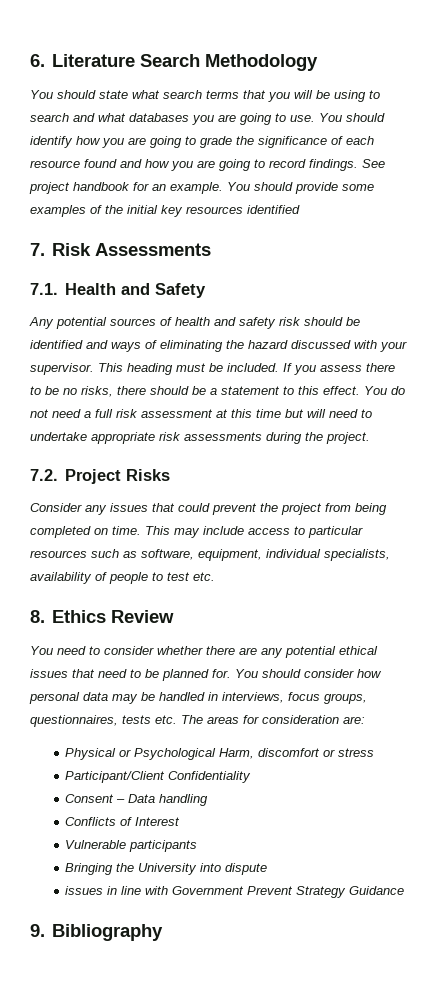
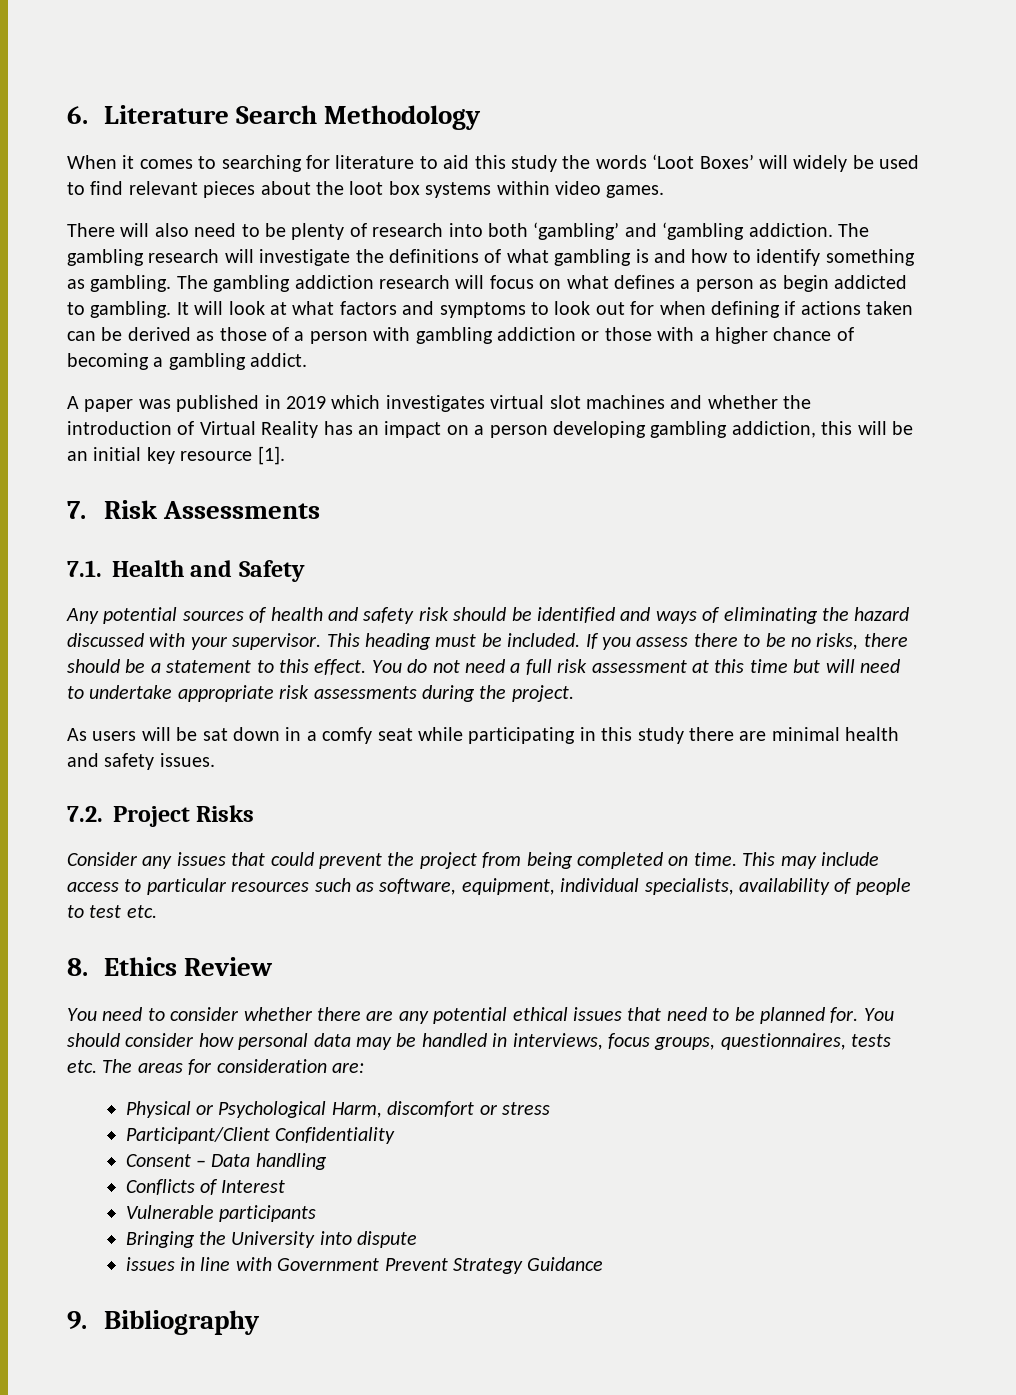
- You should state what search terms that you will be using to search and what databases you are going to use. You should identify how you are going to grade the significance of each resource found and how you are going to record findings. See project handbook for an example. You should provide some examples of the initial key resources identified
+ When it comes to searching for literature to aid this study the words ‘Loot Boxes’ will widely be used to find relevant pieces about the loot box systems within video games.
+ There will also need to be plenty of research into both ‘gambling’ and ‘gambling addiction. The gambling research will investigate the definitions of what gambling is and how to identify something as gambling. The gambling addiction research will focus on what defines a person as begin addicted to gambling. It will look at what factors and symptoms to look out for when defining if actions taken can be derived as those of a person with gambling addiction or those with a higher chance of becoming a gambling addict.
+ A paper was published in 2019 which investigates virtual slot machines and whether the introduction of Virtual Reality has an impact on a person developing gambling addiction, this will be an initial key resource [1].
+ As users will be sat down in a comfy seat while participating in this study there are minimal health and safety issues.

